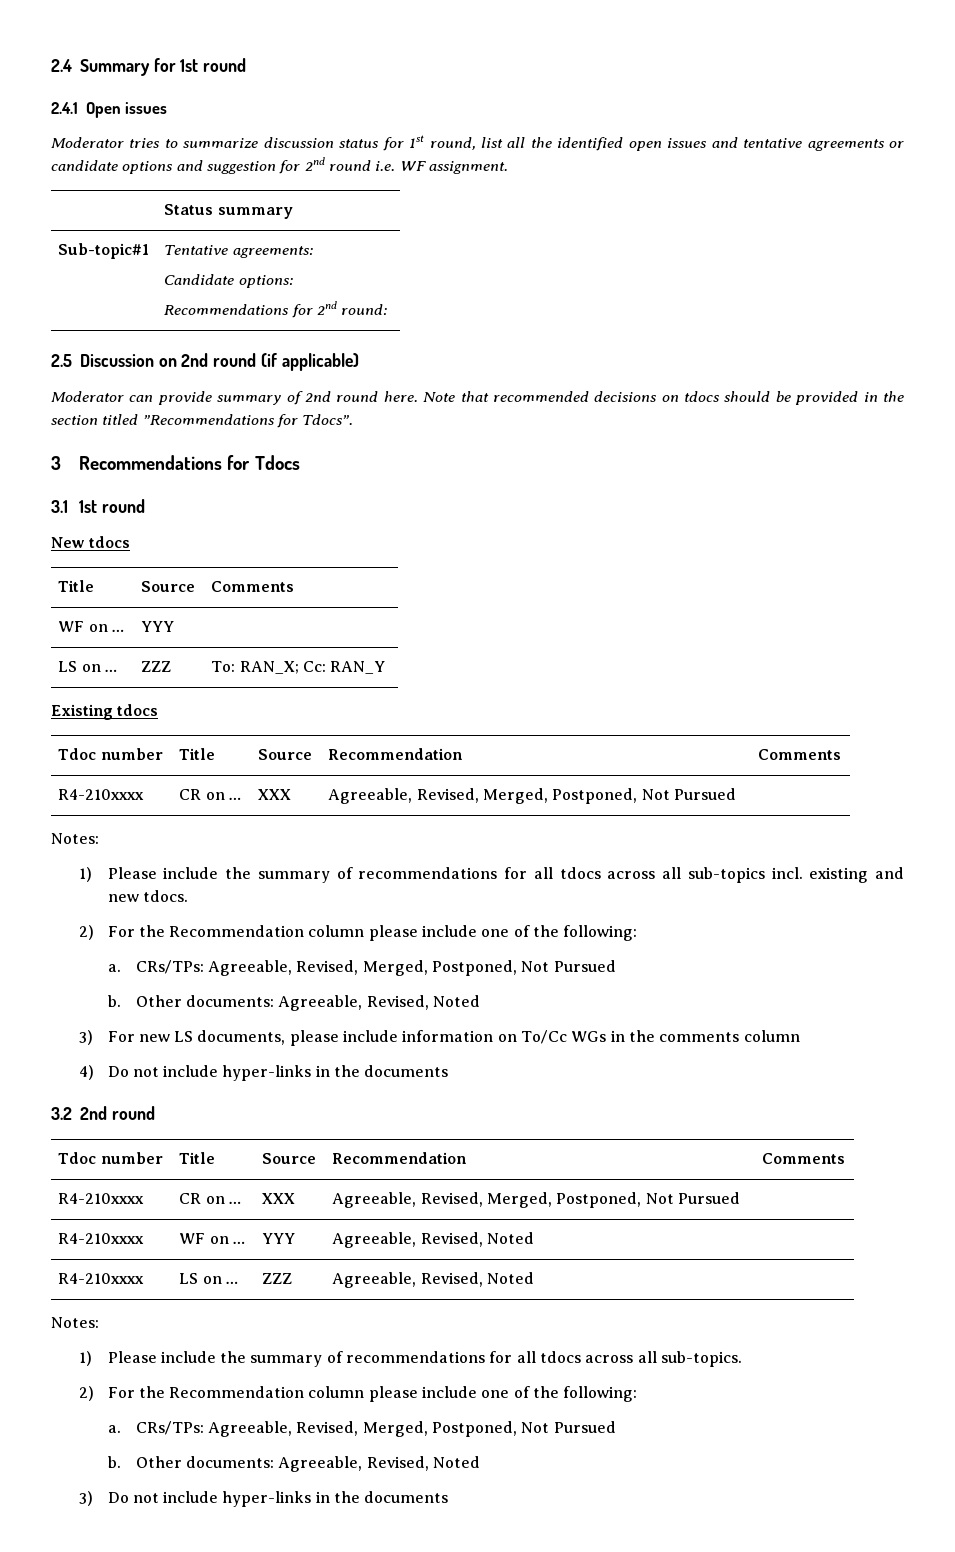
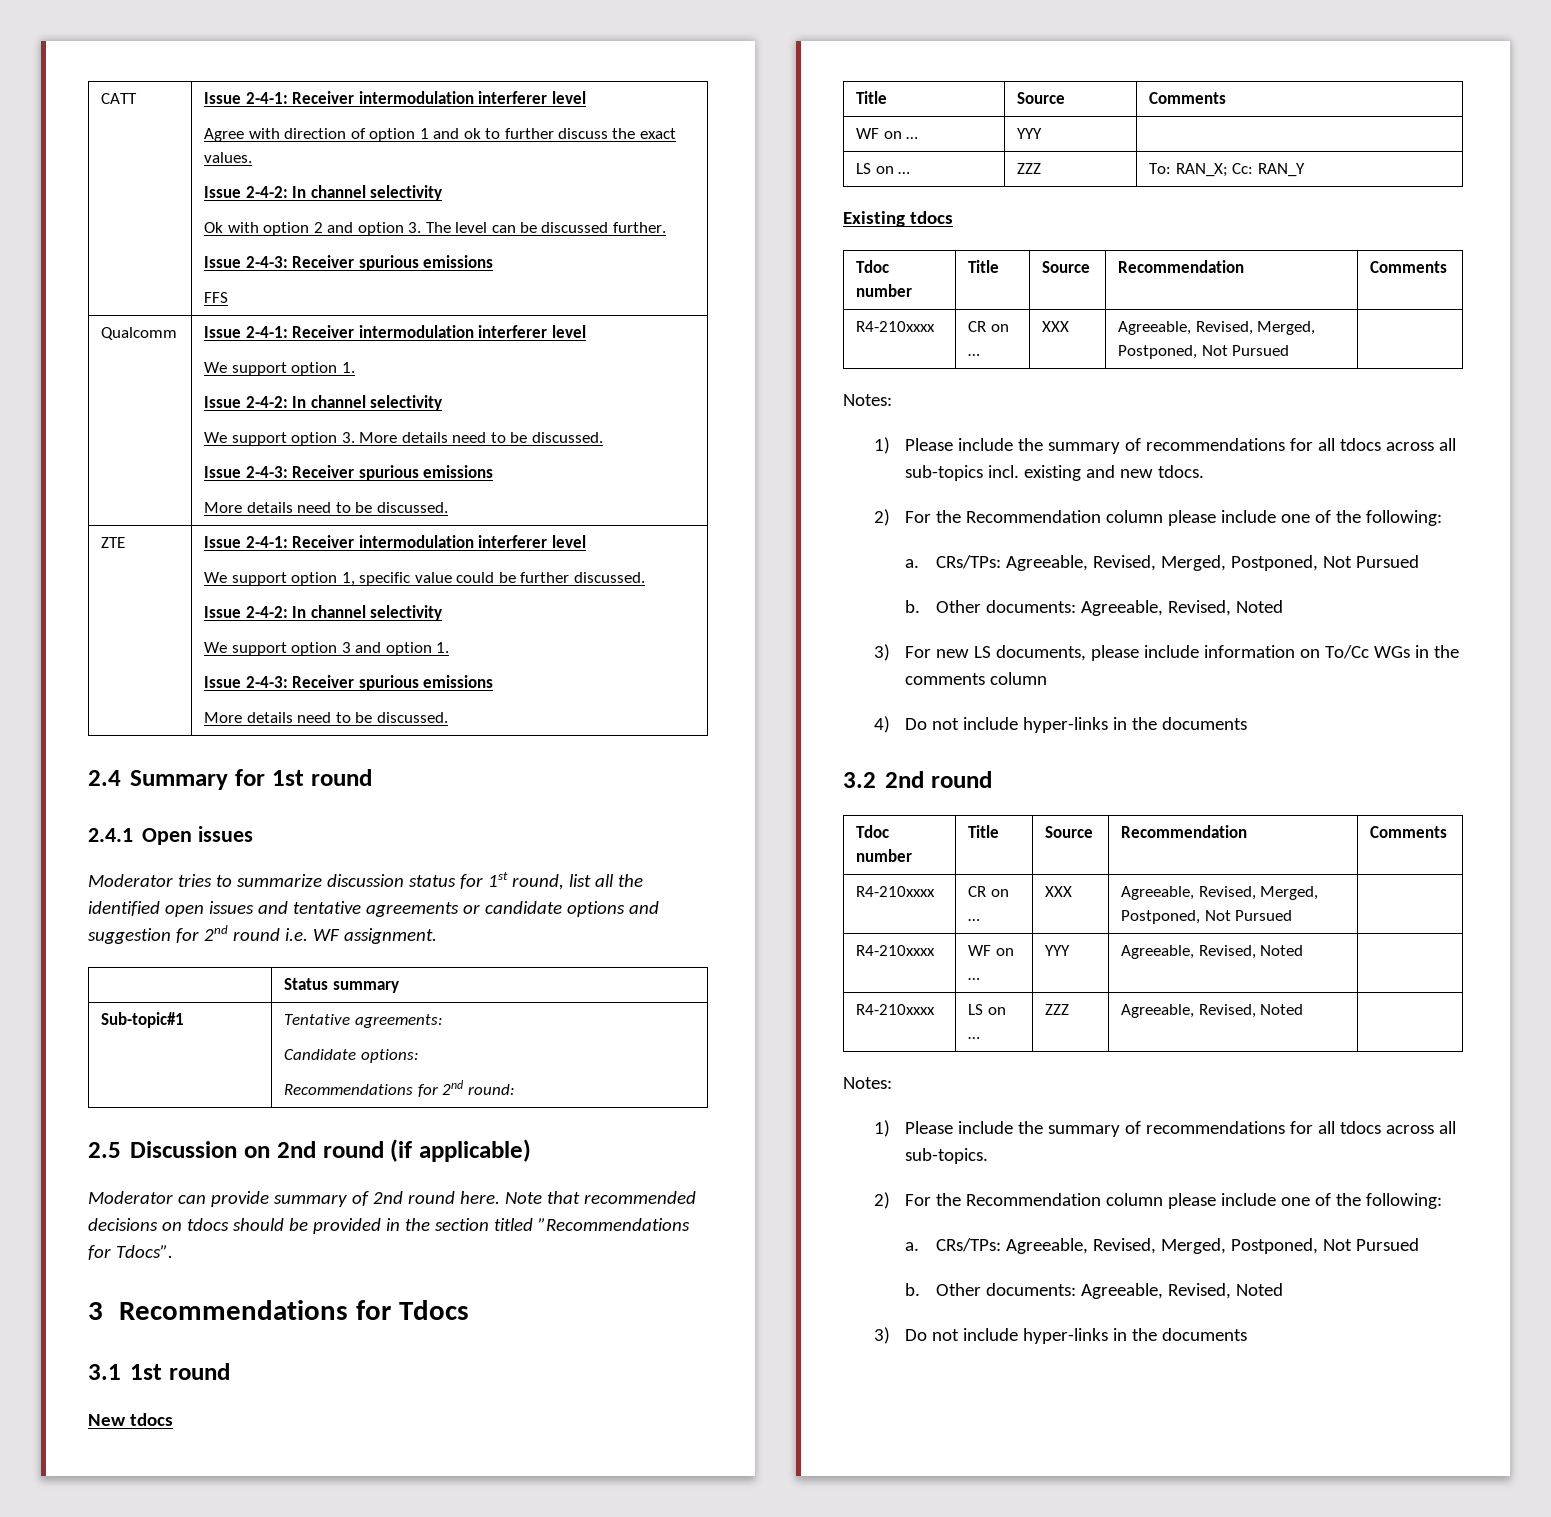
+ CATT | Issue 2-4-1: Receiver intermodulation interferer level
+ Agree with direction of option 1 and ok to further discuss the exact values.
+ Issue 2-4-2: In channel selectivity
+ Ok with option 2 and option 3. The level can be discussed further.
+ Issue 2-4-3: Receiver spurious emissions
+ FFS
+ Qualcomm | Issue 2-4-1: Receiver intermodulation interferer level
+ We support option 1.
+ Issue 2-4-2: In channel selectivity
+ We support option 3. More details need to be discussed.
+ Issue 2-4-3: Receiver spurious emissions
+ More details need to be discussed.
+ ZTE | Issue 2-4-1: Receiver intermodulation interferer level
+ We support option 1, specific value could be further discussed.
+ Issue 2-4-2: In channel selectivity
+ We support option 3 and option 1.
+ Issue 2-4-3: Receiver spurious emissions
+ More details need to be discussed.

